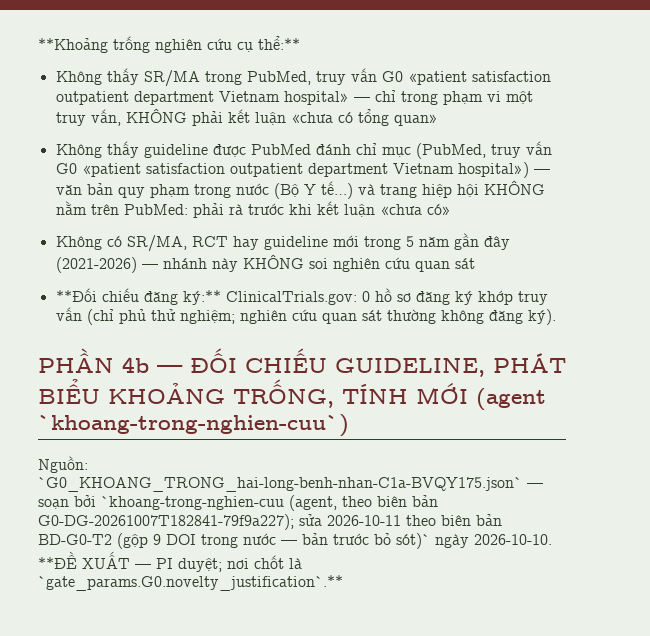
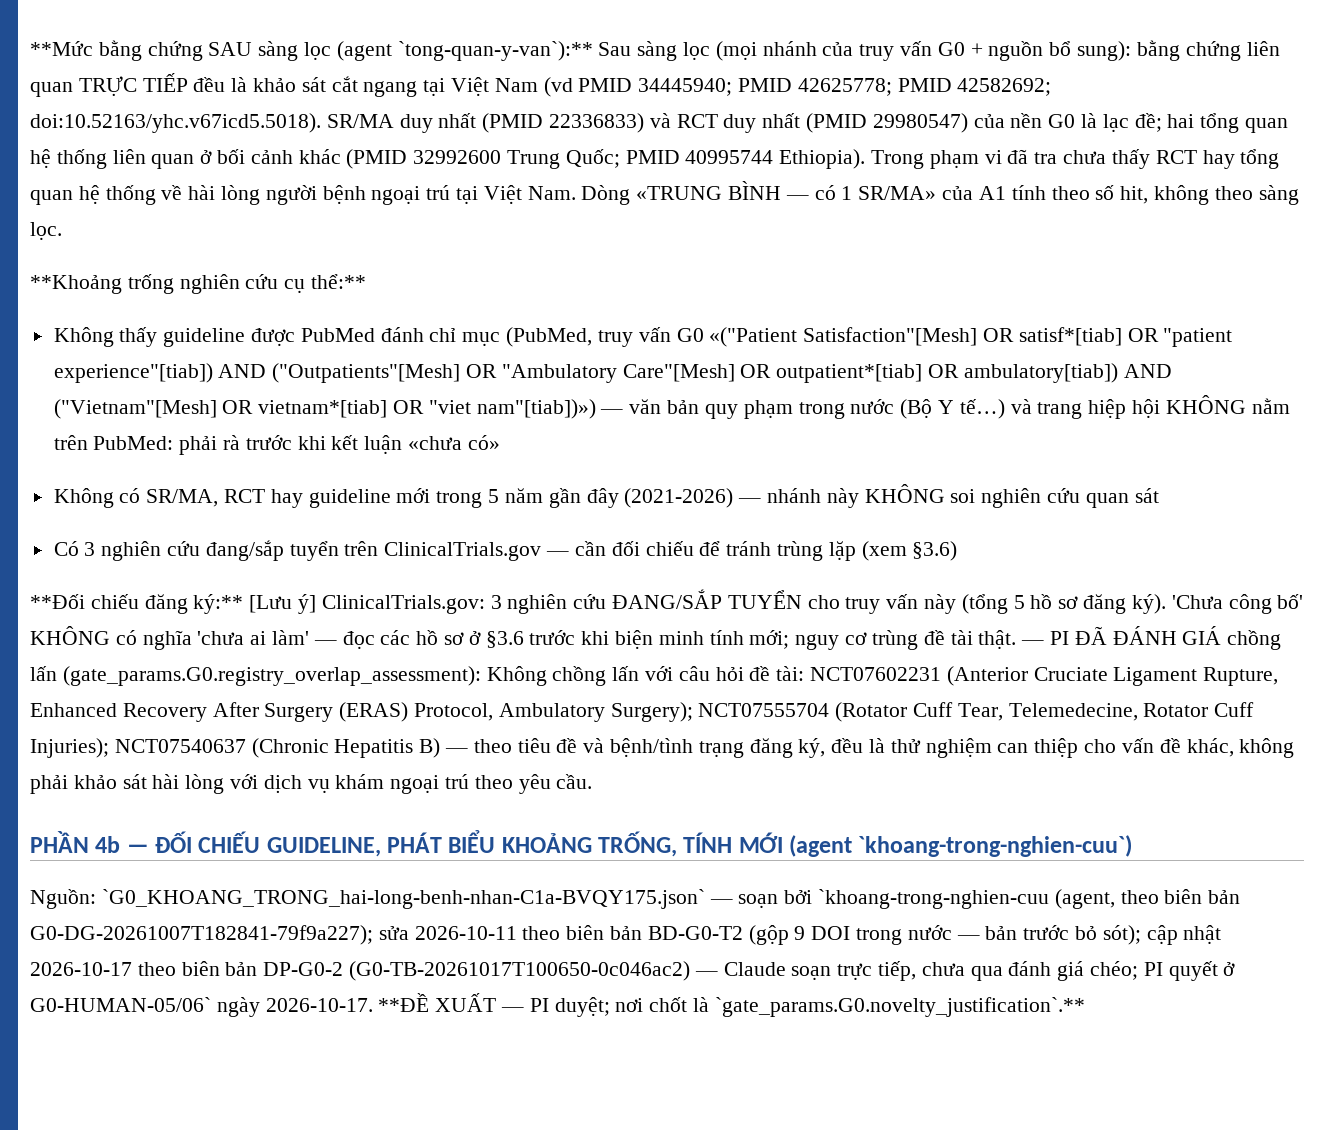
+ **Mức bằng chứng SAU sàng lọc (agent `tong-quan-y-van`):** Sau sàng lọc (mọi nhánh của truy vấn G0 + nguồn bổ sung): bằng chứng liên quan TRỰC TIẾP đều là khảo sát cắt ngang tại Việt Nam (vd PMID 34445940; PMID 42625778; PMID 42582692; doi:10.52163/yhc.v67icd5.5018). SR/MA duy nhất (PMID 22336833) và RCT duy nhất (PMID 29980547) của nền G0 là lạc đề; hai tổng quan hệ thống liên quan ở bối cảnh khác (PMID 32992600 Trung Quốc; PMID 40995744 Ethiopia). Trong phạm vi đã tra chưa thấy RCT hay tổng quan hệ thống về hài lòng người bệnh ngoại trú tại Việt Nam. Dòng «TRUNG BÌNH — có 1 SR/MA» của A1 tính theo số hit, không theo sàng lọc.
- Không thấy SR/MA trong PubMed, truy vấn G0 «patient satisfaction outpatient department Vietnam hospital» — chỉ trong phạm vi một truy vấn, KHÔNG phải kết luận «chưa có tổng quan»
- Không thấy guideline được PubMed đánh chỉ mục (PubMed, truy vấn G0 «patient satisfaction outpatient department Vietnam hospital») — văn bản quy phạm trong nước (Bộ Y tế…) và trang hiệp hội KHÔNG nằm trên PubMed: phải rà trước khi kết luận «chưa có»
+ Không thấy guideline được PubMed đánh chỉ mục (PubMed, truy vấn G0 «("Patient Satisfaction"[Mesh] OR satisf*[tiab] OR "patient experience"[tiab]) AND ("Outpatients"[Mesh] OR "Ambulatory Care"[Mesh] OR outpatient*[tiab] OR ambulatory[tiab]) AND ("Vietnam"[Mesh] OR vietnam*[tiab] OR "viet nam"[tiab])») — văn bản quy phạm trong nước (Bộ Y tế…) và trang hiệp hội KHÔNG nằm trên PubMed: phải rà trước khi kết luận «chưa có»
- **Đối chiếu đăng ký:** ClinicalTrials.gov: 0 hồ sơ đăng ký khớp truy vấn (chỉ phủ thử nghiệm; nghiên cứu quan sát thường không đăng ký).
+ Có 3 nghiên cứu đang/sắp tuyển trên ClinicalTrials.gov — cần đối chiếu để tránh trùng lặp (xem §3.6)
+ **Đối chiếu đăng ký:** [Lưu ý] ClinicalTrials.gov: 3 nghiên cứu ĐANG/SẮP TUYỂN cho truy vấn này (tổng 5 hồ sơ đăng ký). 'Chưa công bố' KHÔNG có nghĩa 'chưa ai làm' — đọc các hồ sơ ở §3.6 trước khi biện minh tính mới; nguy cơ trùng đề tài thật. — PI ĐÃ ĐÁNH GIÁ chồng lấn (gate_params.G0.registry_overlap_assessment): Không chồng lấn với câu hỏi đề tài: NCT07602231 (Anterior Cruciate Ligament Rupture, Enhanced Recovery After Surgery (ERAS) Protocol, Ambulatory Surgery); NCT07555704 (Rotator Cuff Tear, Telemedecine, Rotator Cuff Injuries); NCT07540637 (Chronic Hepatitis B) — theo tiêu đề và bệnh/tình trạng đăng ký, đều là thử nghiệm can thiệp cho vấn đề khác, không phải khảo sát hài lòng với dịch vụ khám ngoại trú theo yêu cầu.
- Nguồn: `G0_KHOANG_TRONG_hai-long-benh-nhan-C1a-BVQY175.json` — soạn bởi `khoang-trong-nghien-cuu (agent, theo biên bản G0-DG-20261007T182841-79f9a227); sửa 2026-10-11 theo biên bản BD-G0-T2 (gộp 9 DOI trong nước — bản trước bỏ sót)` ngày 2026-10-10.
+ Nguồn: `G0_KHOANG_TRONG_hai-long-benh-nhan-C1a-BVQY175.json` — soạn bởi `khoang-trong-nghien-cuu (agent, theo biên bản G0-DG-20261007T182841-79f9a227); sửa 2026-10-11 theo biên bản BD-G0-T2 (gộp 9 DOI trong nước — bản trước bỏ sót); cập nhật 2026-10-17 theo biên bản DP-G0-2 (G0-TB-20261017T100650-0c046ac2) — Claude soạn trực tiếp, chưa qua đánh giá chéo; PI quyết ở G0-HUMAN-05/06` ngày 2026-10-17.

